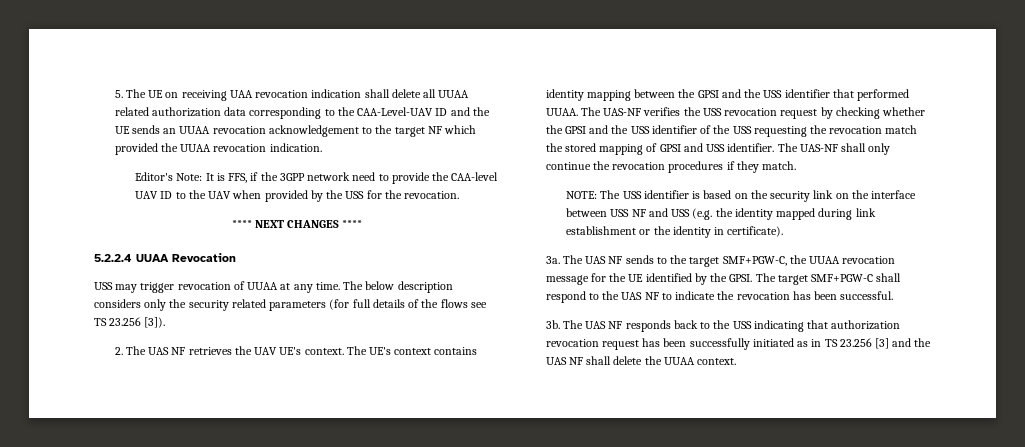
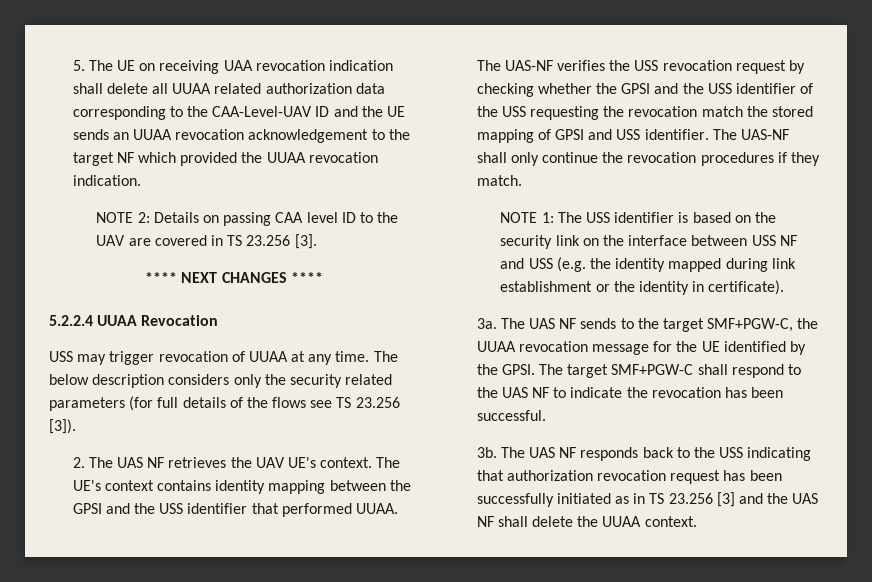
- Editor's Note: It is FFS, if the 3GPP network need to provide the CAA-level UAV ID to the UAV when provided by the USS for the revocation.
+ NOTE 2: Details on passing CAA level ID to the UAV are covered in TS 23.256 [3].
- NOTE: The USS identifier is based on the security link on the interface between USS NF and USS (e.g. the identity mapped during link establishment or the identity in certificate).
+ NOTE 1: The USS identifier is based on the security link on the interface between USS NF and USS (e.g. the identity mapped during link establishment or the identity in certificate).

